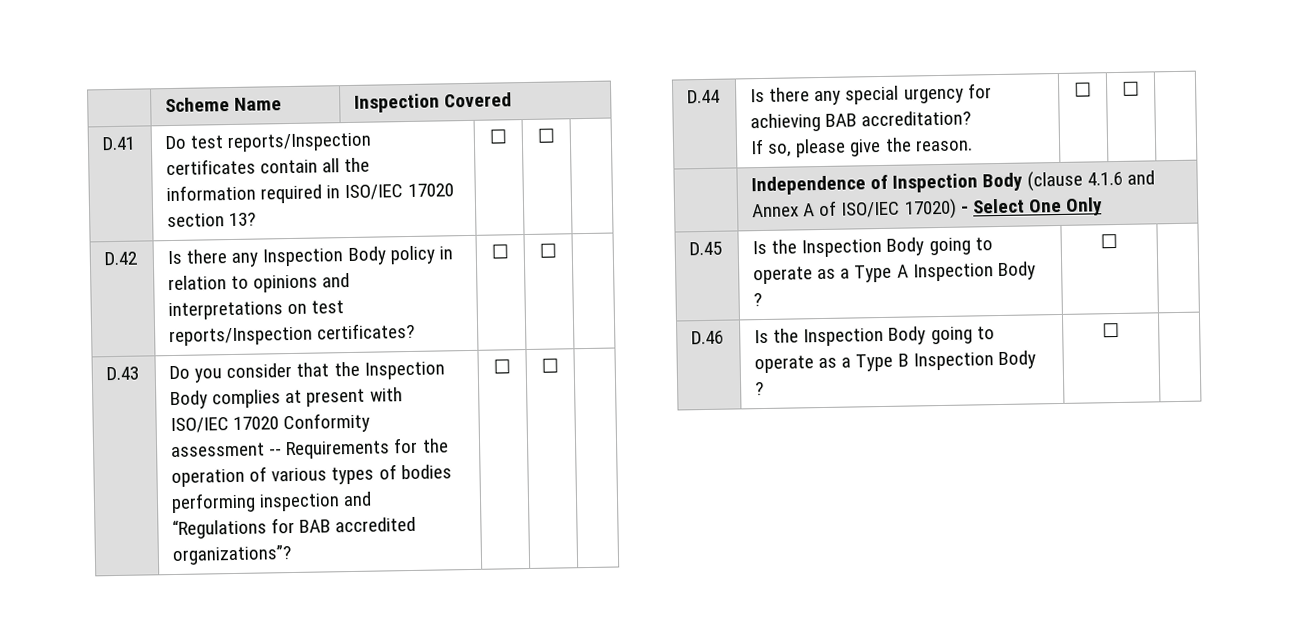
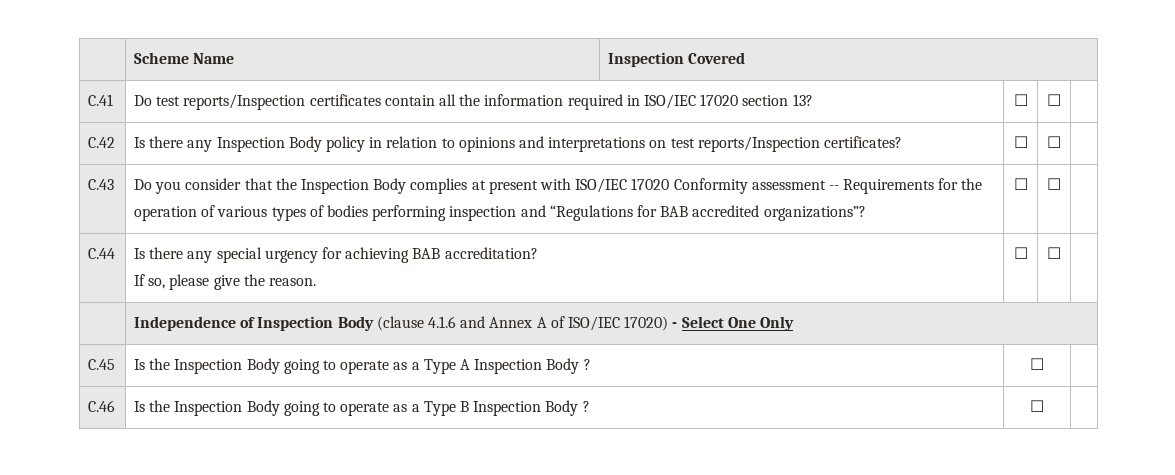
- D.41 | Do test reports/Inspection certificates contain all the information required in ISO/IEC 17020 section 13? | ☐ | ☐ |
+ C.41 | Do test reports/Inspection certificates contain all the information required in ISO/IEC 17020 section 13? | ☐ | ☐ |
- D.42 | Is there any Inspection Body policy in relation to opinions and interpretations on test reports/Inspection certificates? | ☐ | ☐ |
+ C.42 | Is there any Inspection Body policy in relation to opinions and interpretations on test reports/Inspection certificates? | ☐ | ☐ |
- D.43 | Do you consider that the Inspection Body complies at present with ISO/IEC 17020 Conformity assessment -- Requirements for the operation of various types of bodies performing inspection and “Regulations for BAB accredited organizations”? | ☐ | ☐ |
+ C.43 | Do you consider that the Inspection Body complies at present with ISO/IEC 17020 Conformity assessment -- Requirements for the operation of various types of bodies performing inspection and “Regulations for BAB accredited organizations”? | ☐ | ☐ |
- D.44 | Is there any special urgency for achieving BAB accreditation?
+ C.44 | Is there any special urgency for achieving BAB accreditation?
- D.45 | Is the Inspection Body going to operate as a Type A Inspection Body ? | ☐ |
+ C.45 | Is the Inspection Body going to operate as a Type A Inspection Body ? | ☐ |
- D.46 | Is the Inspection Body going to operate as a Type B Inspection Body ? | ☐ |
+ C.46 | Is the Inspection Body going to operate as a Type B Inspection Body ? | ☐ |

